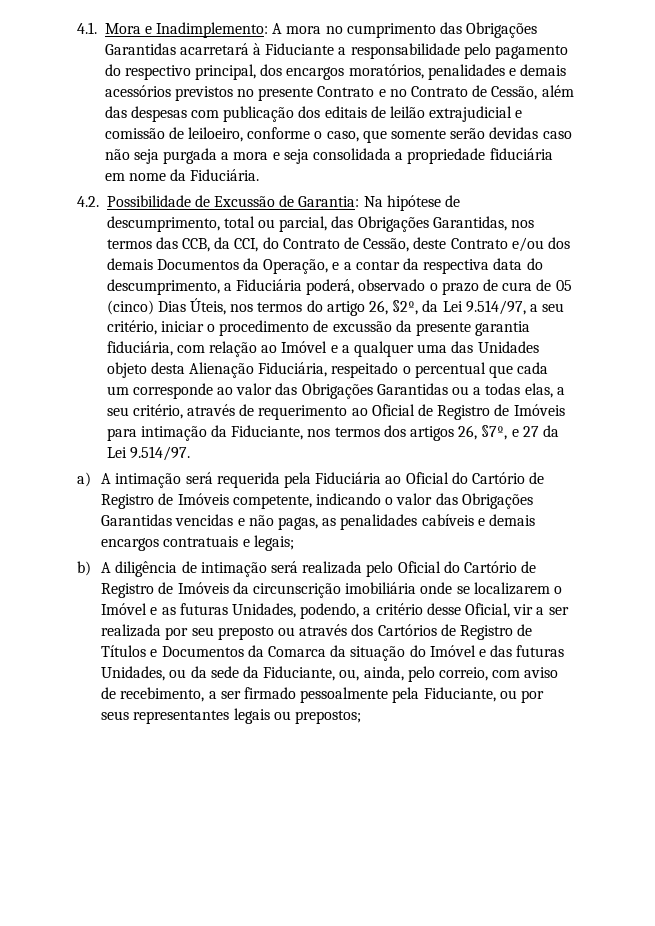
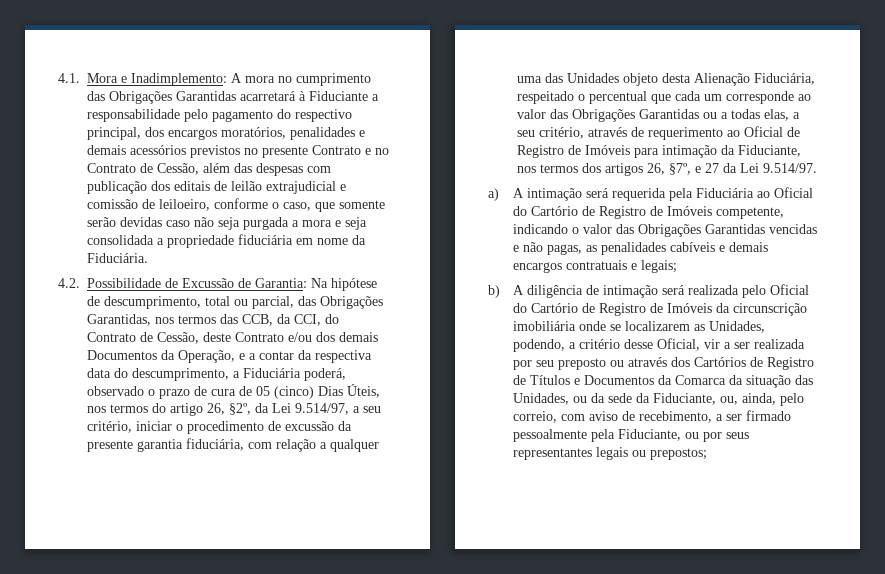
- Na hipótese de descumprimento, total ou parcial, das Obrigações Garantidas, nos termos das CCB, da CCI, do Contrato de Cessão, deste Contrato e/ou dos demais Documentos da Operação, e a contar da respectiva data do descumprimento, a Fiduciária poderá, observado o prazo de cura de 05 (cinco) Dias Úteis, nos termos do artigo 26, §2º, da Lei 9.514/97, a seu critério, iniciar o procedimento de excussão da presente garantia fiduciária, com relação ao Imóvel e a qualquer uma das Unidades objeto desta Alienação Fiduciária, respeitado o percentual que cada um corresponde ao valor das Obrigações Garantidas ou a todas elas, a seu critério, através de requerimento ao Oficial de Registro de Imóveis para intimação da Fiduciante, nos termos dos artigos 26, §7º, e 27 da Lei 9.514/97.
+ Na hipótese de descumprimento, total ou parcial, das Obrigações Garantidas, nos termos das CCB, da CCI, do Contrato de Cessão, deste Contrato e/ou dos demais Documentos da Operação, e a contar da respectiva data do descumprimento, a Fiduciária poderá, observado o prazo de cura de 05 (cinco) Dias Úteis, nos termos do artigo 26, §2º, da Lei 9.514/97, a seu critério, iniciar o procedimento de excussão da presente garantia fiduciária, com relação a qualquer uma das Unidades objeto desta Alienação Fiduciária, respeitado o percentual que cada um corresponde ao valor das Obrigações Garantidas ou a todas elas, a seu critério, através de requerimento ao Oficial de Registro de Imóveis para intimação da Fiduciante, nos termos dos artigos 26, §7º, e 27 da Lei 9.514/97.
- b) A diligência de intimação será realizada pelo Oficial do Cartório de Registro de Imóveis da circunscrição imobiliária onde se localizarem o Imóvel e as futuras Unidades, podendo, a critério desse Oficial, vir a ser realizada por seu preposto ou através dos Cartórios de Registro de Títulos e Documentos da Comarca da situação do Imóvel e das futuras Unidades, ou da sede da Fiduciante, ou, ainda, pelo correio, com aviso de recebimento, a ser firmado pessoalmente pela Fiduciante, ou por seus representantes legais ou prepostos;
+ b) A diligência de intimação será realizada pelo Oficial do Cartório de Registro de Imóveis da circunscrição imobiliária onde se localizarem as Unidades, podendo, a critério desse Oficial, vir a ser realizada por seu preposto ou através dos Cartórios de Registro de Títulos e Documentos da Comarca da situação das Unidades, ou da sede da Fiduciante, ou, ainda, pelo correio, com aviso de recebimento, a ser firmado pessoalmente pela Fiduciante, ou por seus representantes legais ou prepostos;

